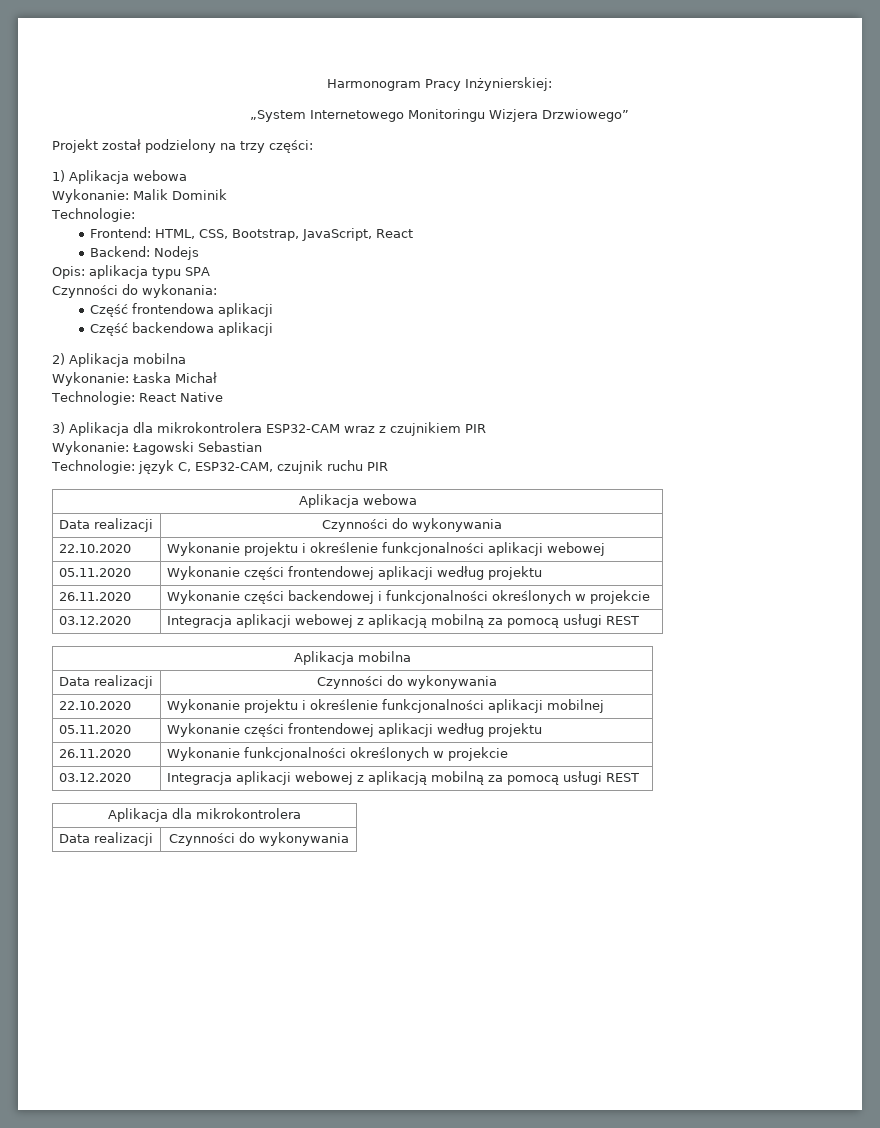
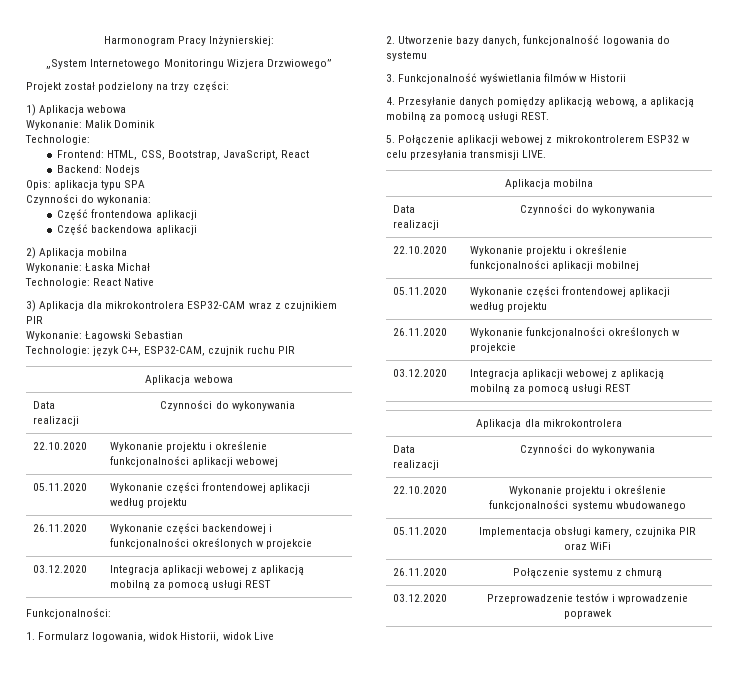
- Technologie: język C, ESP32-CAM, czujnik ruchu PIR
+ Technologie: język C++, ESP32-CAM, czujnik ruchu PIR
+ Funkcjonalności:
+ 1. Formularz logowania, widok Historii, widok Live
+ 2. Utworzenie bazy danych, funkcjonalność logowania do systemu
+ 3. Funkcjonalność wyświetlania filmów w Historii
+ 4. Przesyłanie danych pomiędzy aplikacją webową, a aplikacją mobilną za pomocą usługi REST.
+ 5. Połączenie aplikacji webowej z mikrokontrolerem ESP32 w celu przesyłania transmisji LIVE.
+ 22.10.2020 | Wykonanie projektu i określenie funkcjonalności systemu wbudowanego
+ 05.11.2020 | Implementacja obsługi kamery, czujnika PIR oraz WiFi
+ 26.11.2020 | Połączenie systemu z chmurą
+ 03.12.2020 | Przeprowadzenie testów i wprowadzenie poprawek

